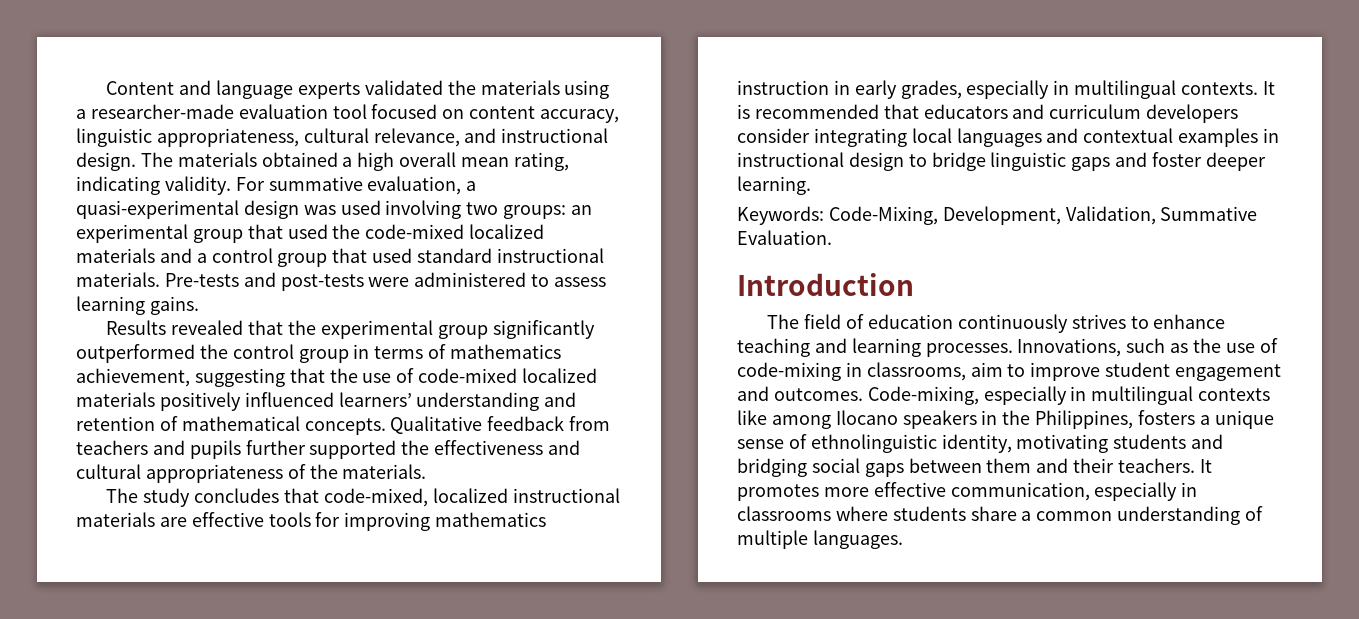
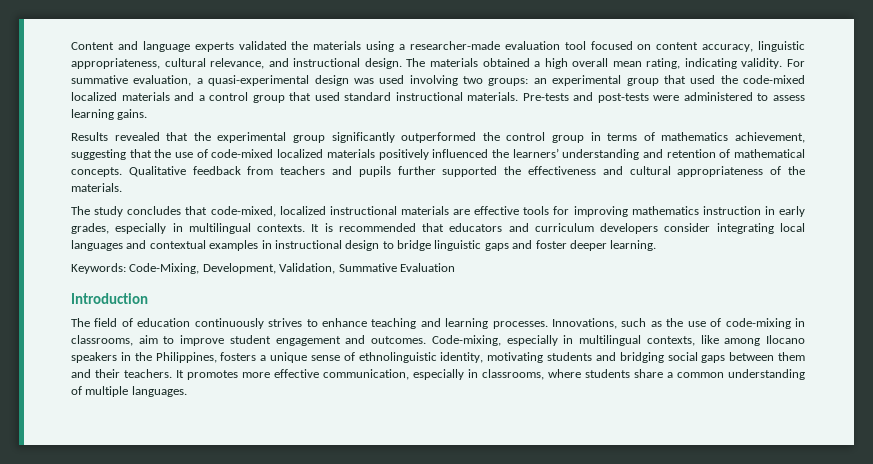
- Results revealed that the experimental group significantly outperformed the control group in terms of mathematics achievement, suggesting that the use of code-mixed localized materials positively influenced learners’ understanding and retention of mathematical concepts.
+ Results revealed that the experimental group significantly outperformed the control group in terms of mathematics achievement, suggesting that the use of code-mixed localized materials positively influenced the learners’ understanding and retention of mathematical concepts.
- Keywords: Code-Mixing, Development, Validation, Summative Evaluation.
+ Keywords: Code-Mixing, Development, Validation, Summative Evaluation
- Code-mixing, especially in multilingual contexts like among Ilocano speakers in the Philippines, fosters a unique sense of ethnolinguistic identity, motivating students and bridging social gaps between them and their teachers.
+ Code-mixing, especially in multilingual contexts, like among Ilocano speakers in the Philippines, fosters a unique sense of ethnolinguistic identity, motivating students and bridging social gaps between them and their teachers.
- It promotes more effective communication, especially in classrooms where students share a common understanding of multiple languages.
+ It promotes more effective communication, especially in classrooms, where students share a common understanding of multiple languages.

